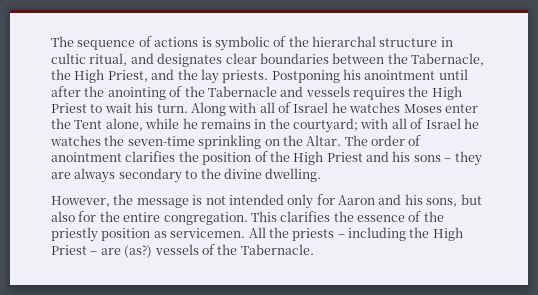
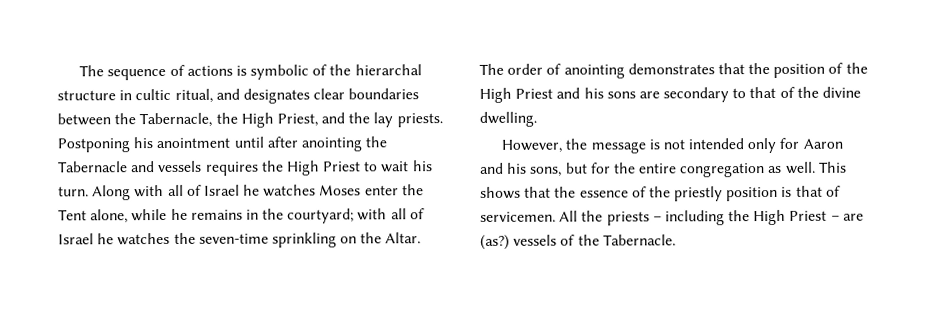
- Postponing his anointment until after the anointing of the Tabernacle and vessels requires the High Priest to wait his turn.
+ Postponing his anointment until after anointing the Tabernacle and vessels requires the High Priest to wait his turn.
- The order of anointment clarifies the position of the High Priest and his sons – they are always secondary to the divine dwelling.
+ The order of anointing demonstrates that the position of the High Priest and his sons are secondary to that of the divine dwelling.
- However, the message is not intended only for Aaron and his sons, but also for the entire congregation. This clarifies the essence of the priestly position as servicemen.
+ However, the message is not intended only for Aaron and his sons, but for the entire congregation as well. This shows that the essence of the priestly position is that of servicemen.

